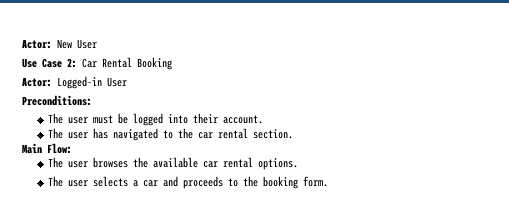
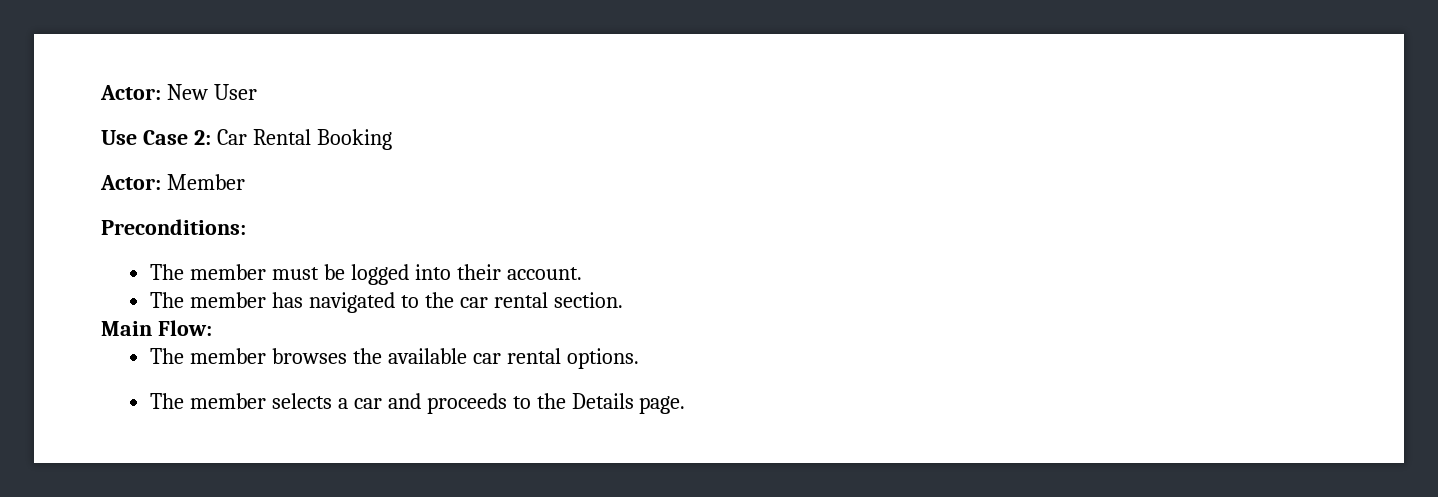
- Actor: Logged-in User
+ Actor: Member
- The user must be logged into their account.
+ The member must be logged into their account.
- The user has navigated to the car rental section.
+ The member has navigated to the car rental section.
- The user browses the available car rental options.
+ The member browses the available car rental options.
- The user selects a car and proceeds to the booking form.
+ The member selects a car and proceeds to the Details page.

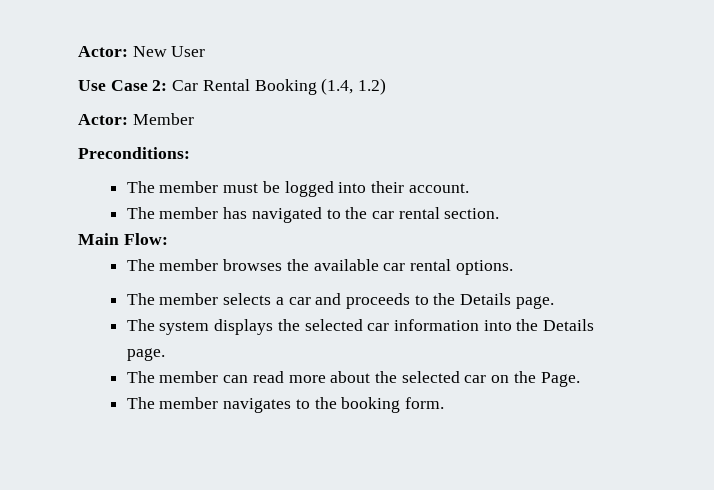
- Use Case 2: Car Rental Booking
+ Use Case 2: Car Rental Booking (1.4, 1.2)
+ The system displays the selected car information into the Details page.
+ The member can read more about the selected car on the Page.
+ The member navigates to the booking form.

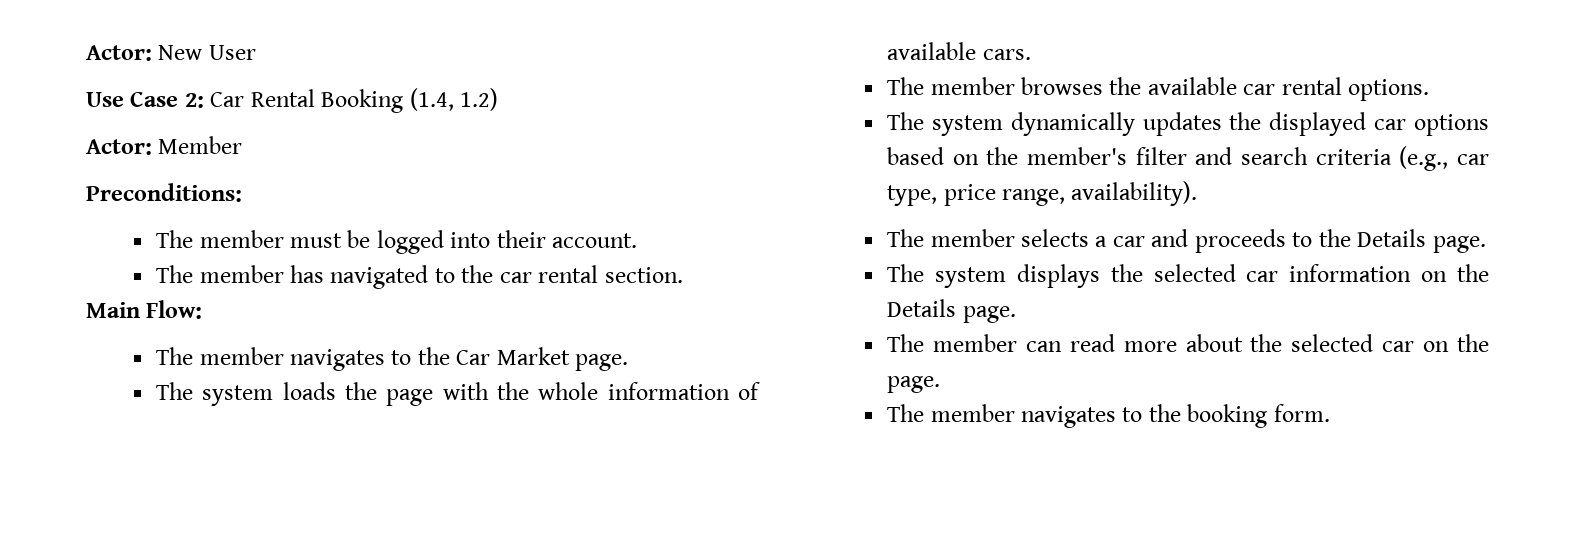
+ The member navigates to the Car Market page.
+ The system loads the page with the whole information of available cars.
+ The system dynamically updates the displayed car options based on the member's filter and search criteria (e.g., car type, price range, availability).
- The system displays the selected car information into the Details page.
+ The system displays the selected car information on the Details page.
- The member can read more about the selected car on the Page.
+ The member can read more about the selected car on the page.

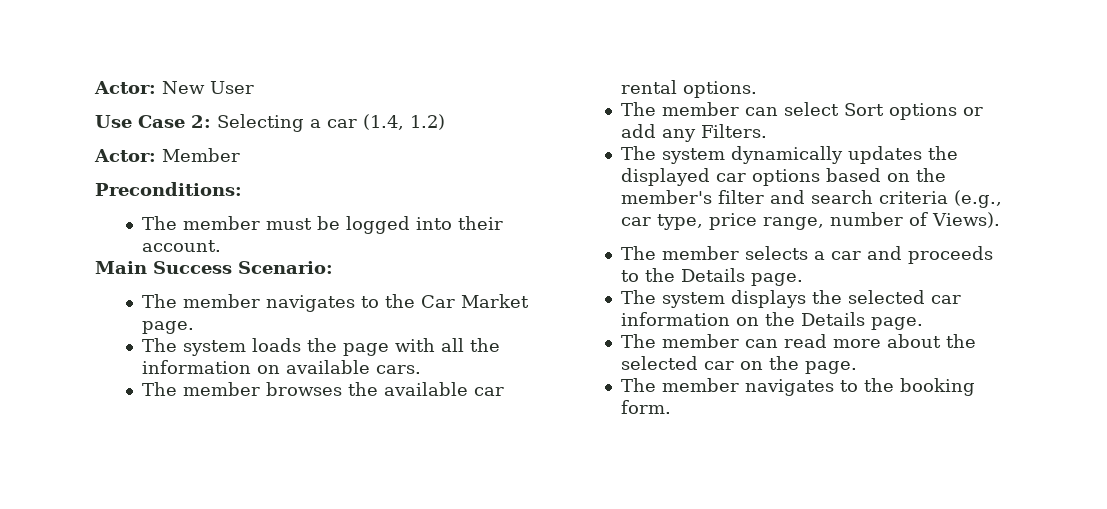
- Use Case 2: Car Rental Booking (1.4, 1.2)
+ Use Case 2: Selecting a car (1.4, 1.2)
- The member has navigated to the car rental section.
- Main Flow:
+ Main Success Scenario:
- The system loads the page with the whole information of available cars.
+ The system loads the page with all the information on available cars.
+ The member can select Sort options or add any Filters.
- The system dynamically updates the displayed car options based on the member's filter and search criteria (e.g., car type, price range, availability).
+ The system dynamically updates the displayed car options based on the member's filter and search criteria (e.g., car type, price range, number of Views).

